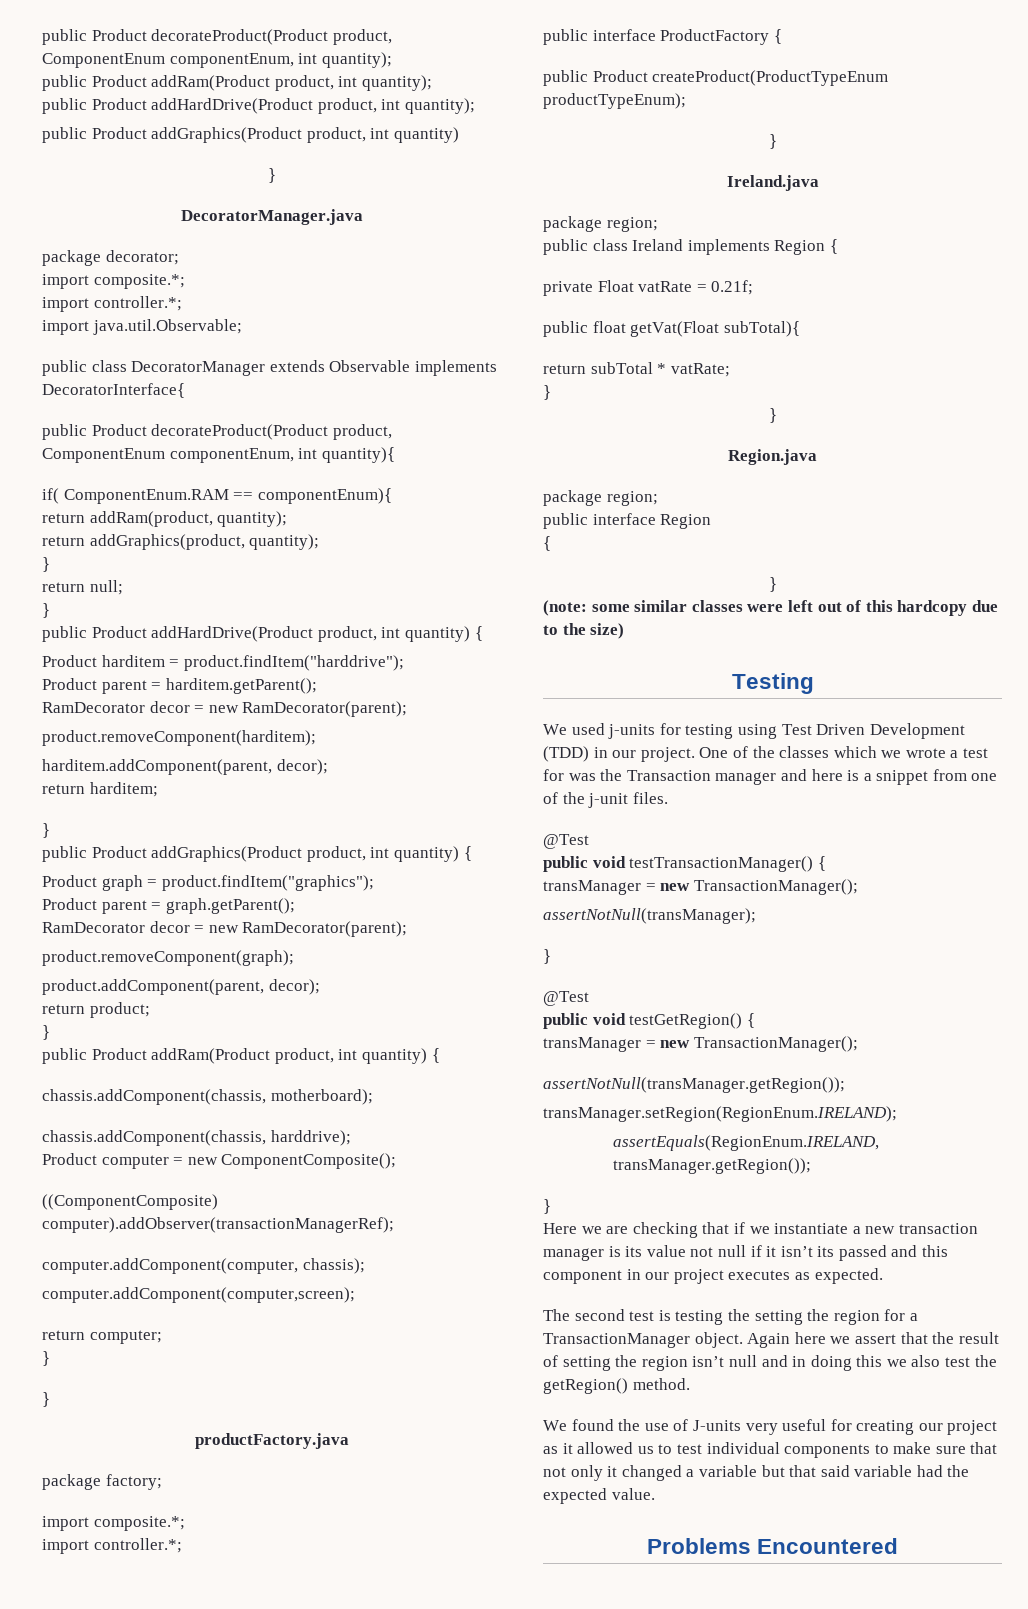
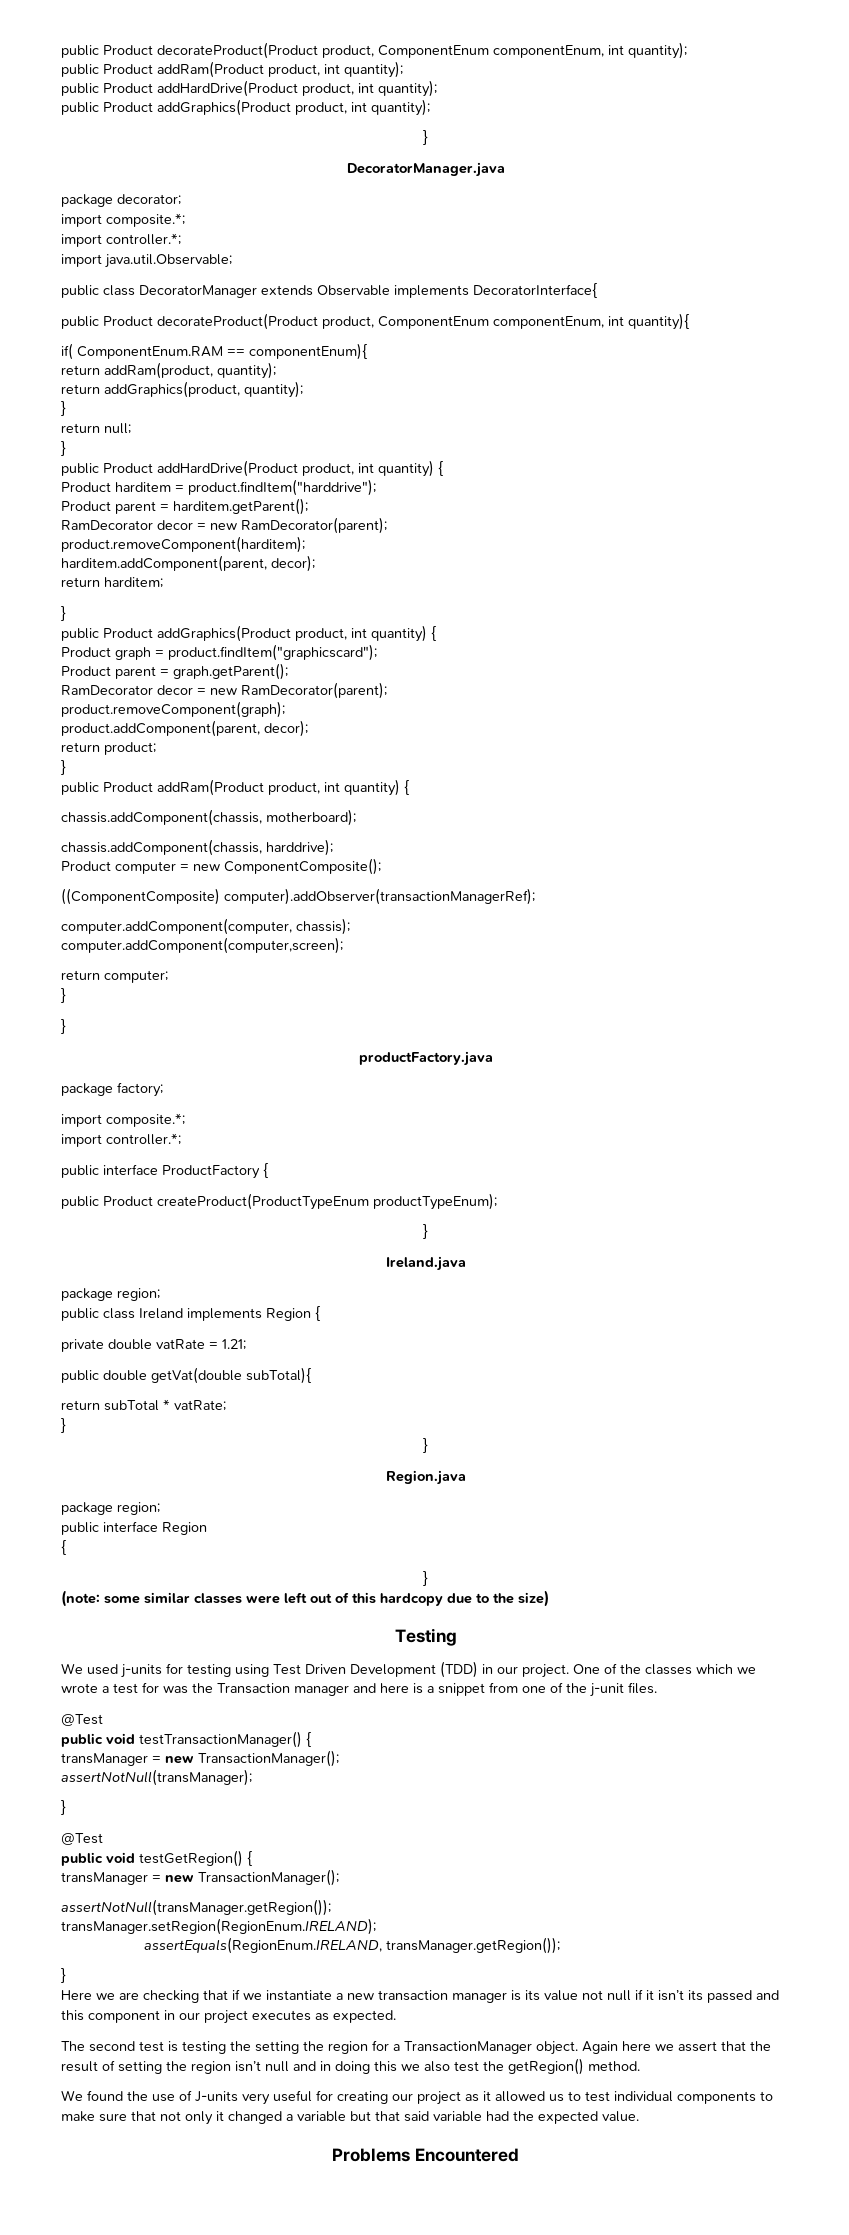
  public Product addHardDrive(Product product, int quantity);
- public Product addGraphics(Product product, int quantity)
+ public Product addGraphics(Product product, int quantity);
- Product graph = product.findItem("graphics");
+ Product graph = product.findItem("graphicscard");
- private Float vatRate = 0.21f;
- public float getVat(Float subTotal){
+ private double vatRate = 1.21;
+ public double getVat(double subTotal){

